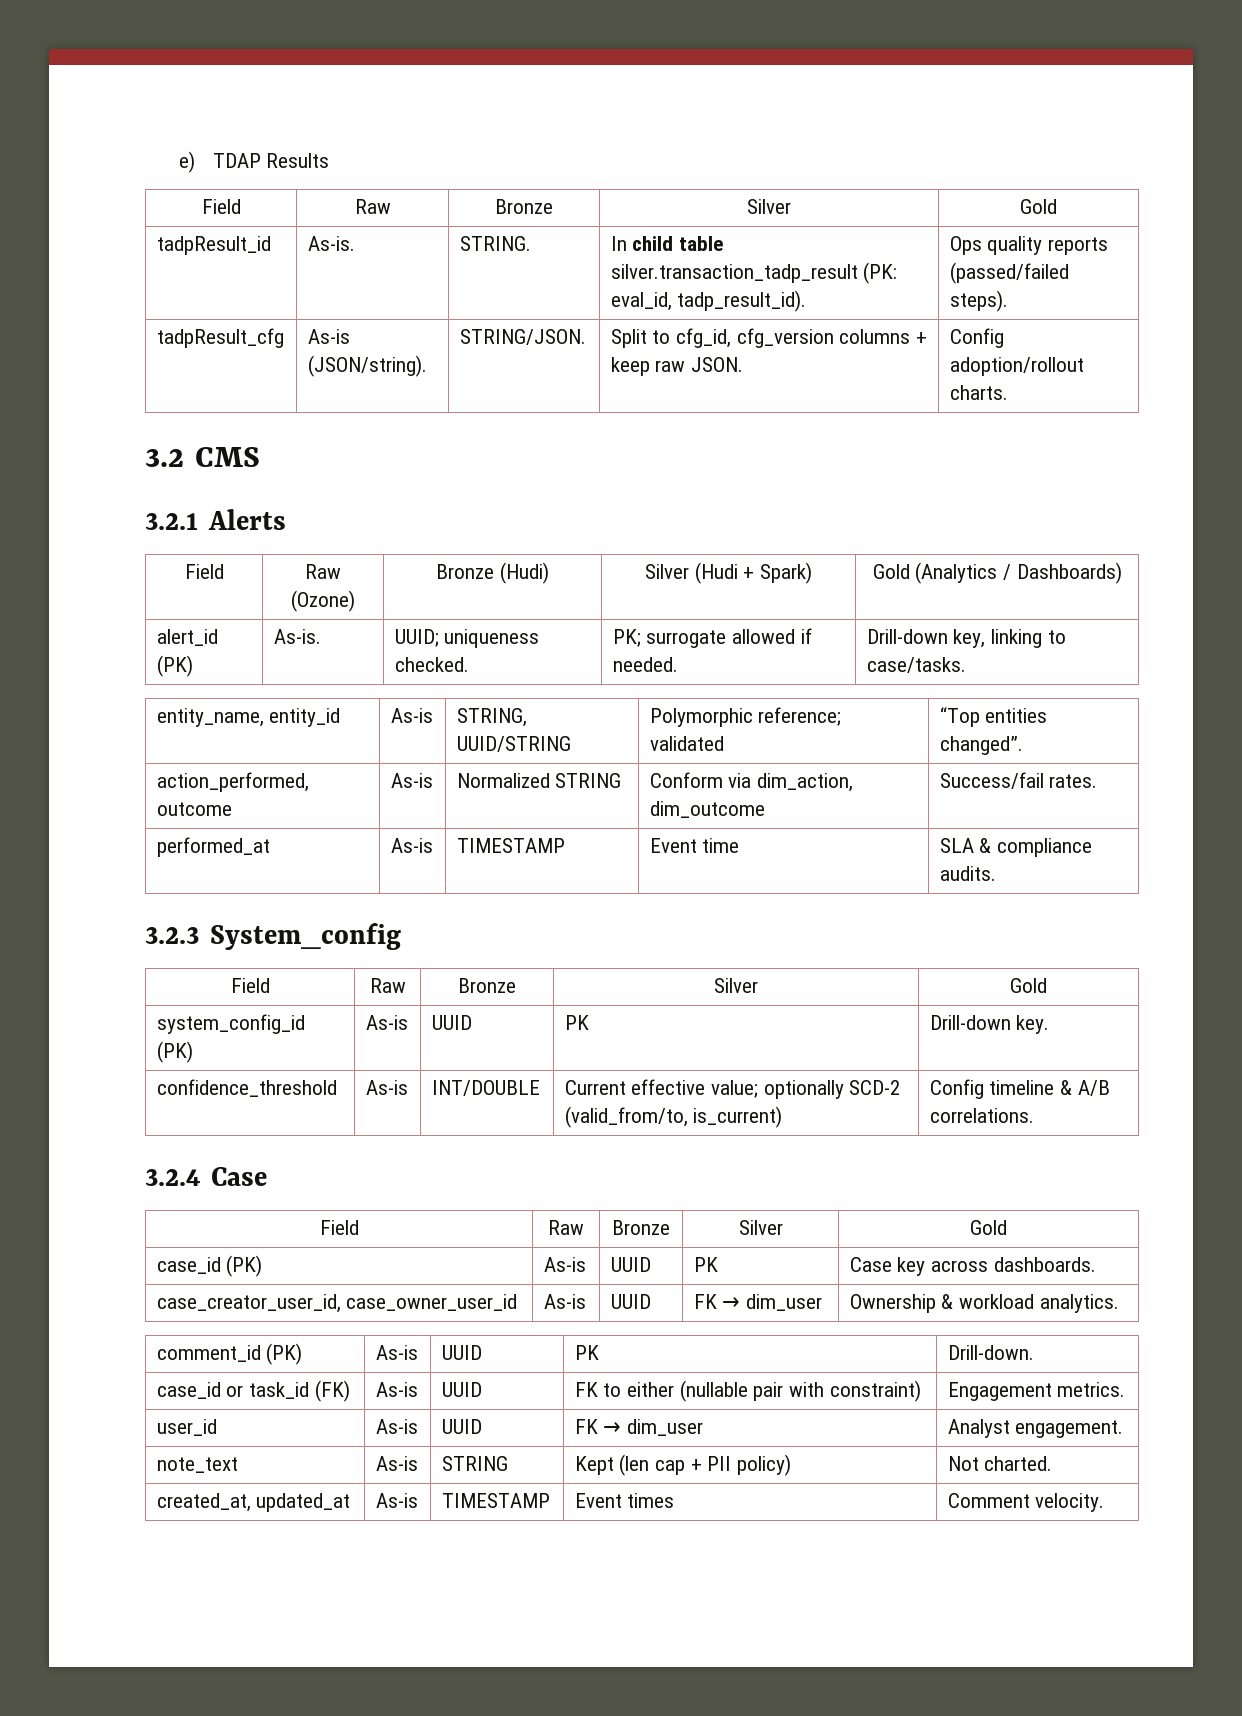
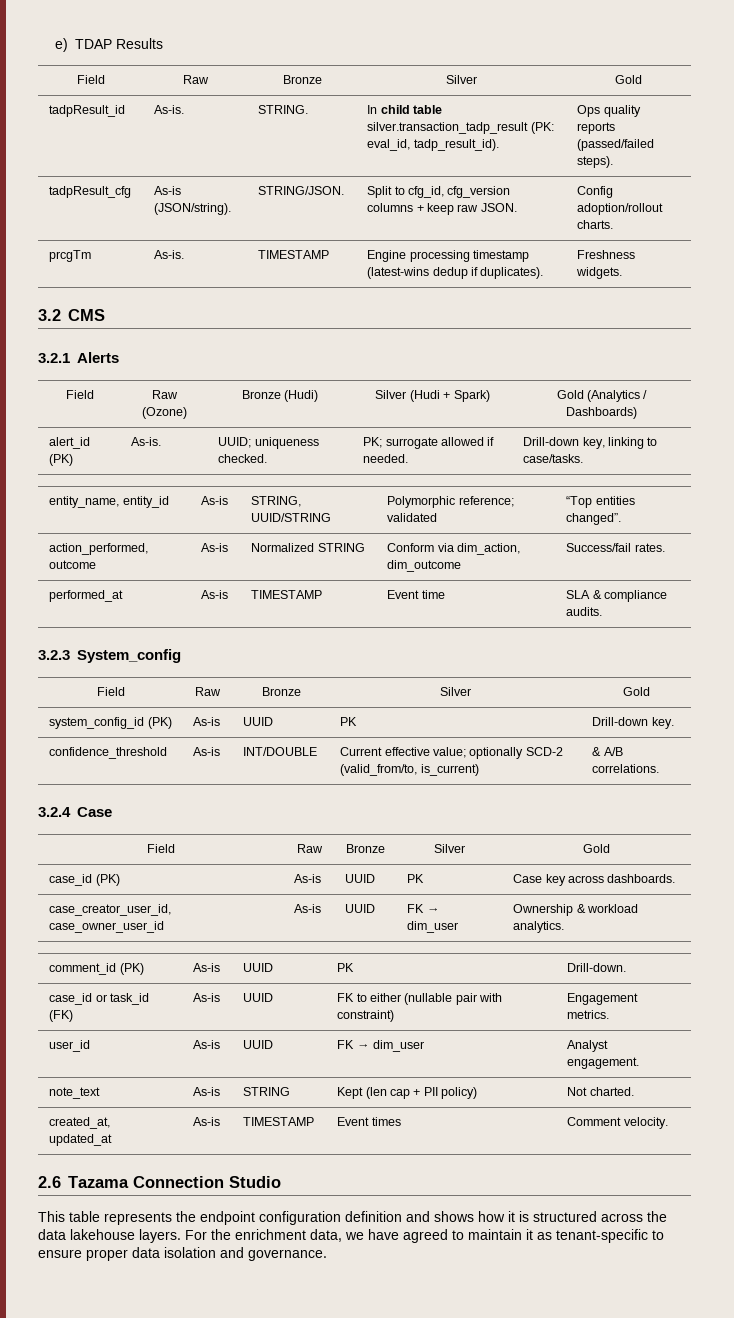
+ prcgTm | As-is. | TIMESTAMP | Engine processing timestamp (latest-wins dedup if duplicates). | Freshness widgets.
- confidence_threshold | As-is | INT/DOUBLE | Current effective value; optionally SCD-2 (valid_from/to, is_current) | Config timeline & A/B correlations.
+ confidence_threshold | As-is | INT/DOUBLE | Current effective value; optionally SCD-2 (valid_from/to, is_current) | & A/B correlations.
+ 2.6 Tazama Connection Studio
+ This table represents the endpoint configuration definition and shows how it is structured across the data lakehouse layers. For the enrichment data, we have agreed to maintain it as tenant-specific to ensure proper data isolation and governance.

